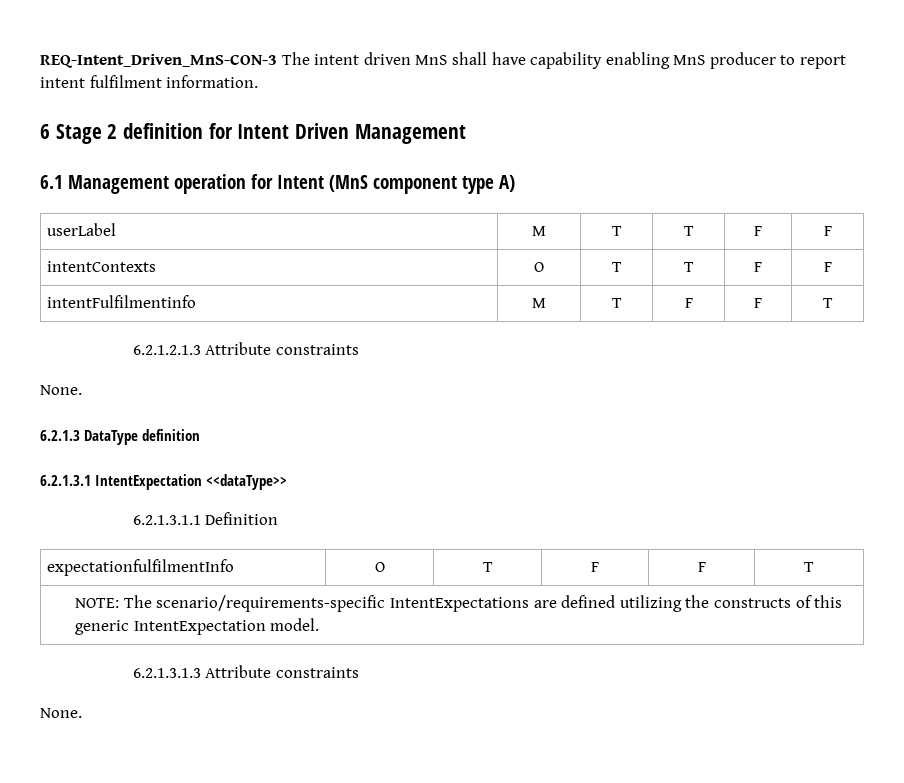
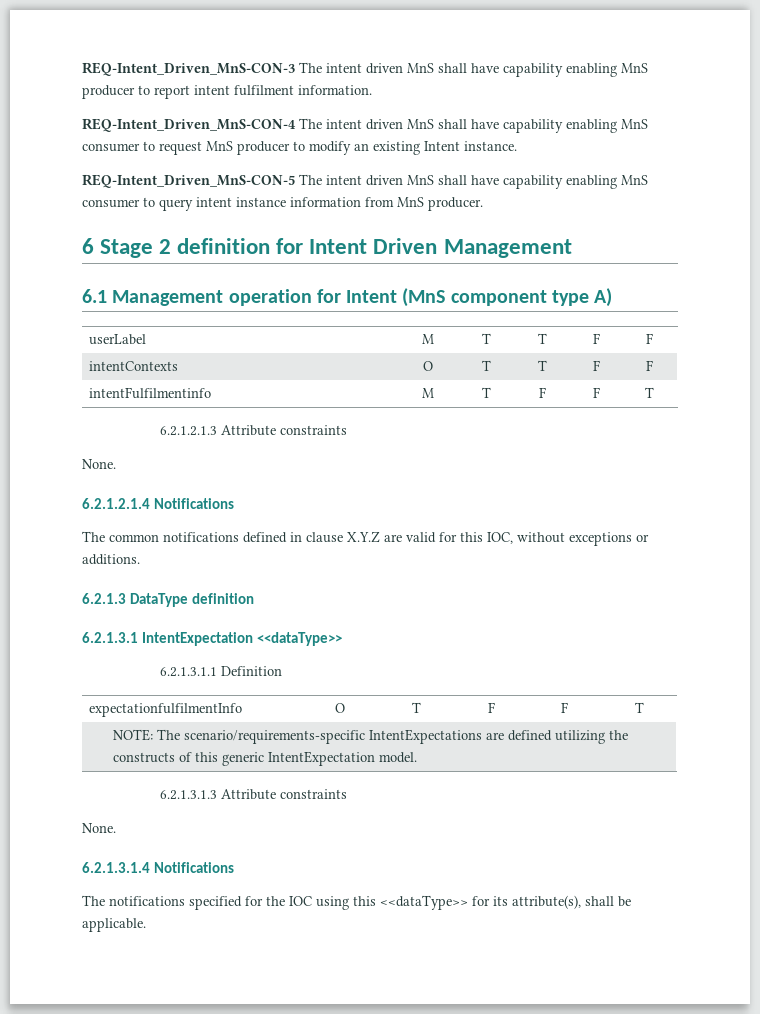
+ REQ-Intent_Driven_MnS-CON-4 The intent driven MnS shall have capability enabling MnS consumer to request MnS producer to modify an existing Intent instance.
+ REQ-Intent_Driven_MnS-CON-5 The intent driven MnS shall have capability enabling MnS consumer to query intent instance information from MnS producer.
+ 6.2.1.2.1.4 Notifications
+ The common notifications defined in clause X.Y.Z are valid for this IOC, without exceptions or additions.
+ 6.2.1.3.1.4 Notifications
+ The notifications specified for the IOC using this <<dataType>> for its attribute(s), shall be applicable.

